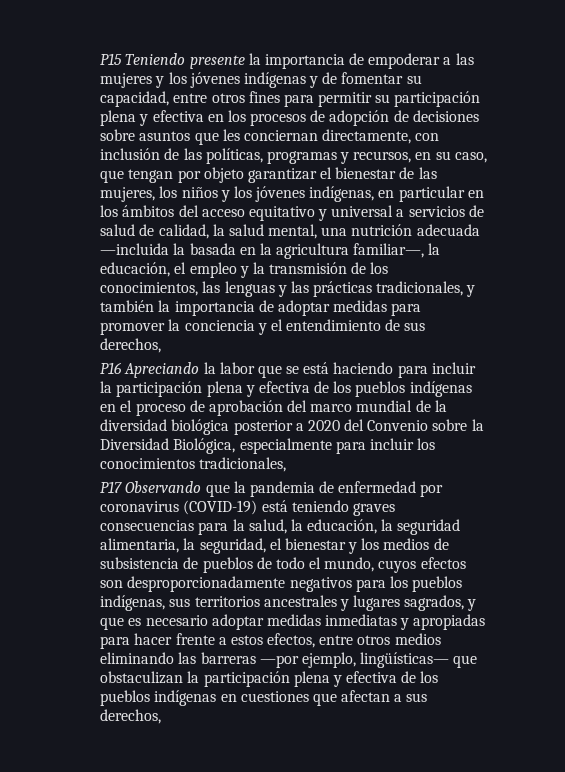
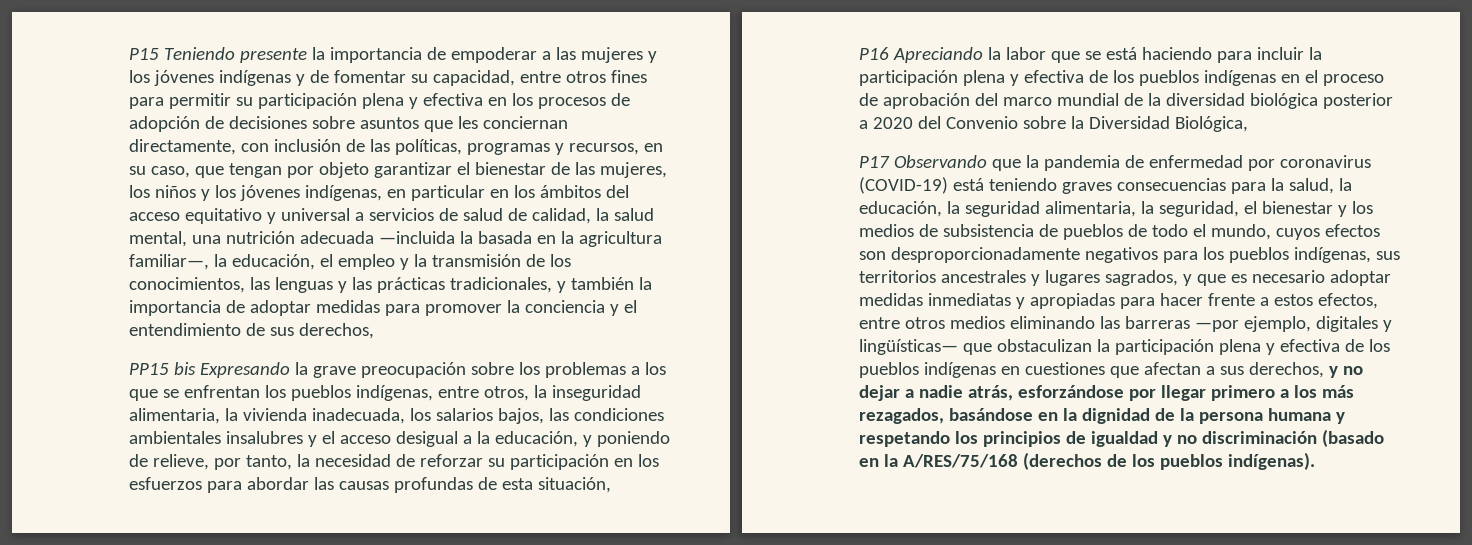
+ PP15 bis Expresando la grave preocupación sobre los problemas a los que se enfrentan los pueblos indígenas, entre otros, la inseguridad alimentaria, la vivienda inadecuada, los salarios bajos, las condiciones ambientales insalubres y el acceso desigual a la educación, y poniendo de relieve, por tanto, la necesidad de reforzar su participación en los esfuerzos para abordar las causas profundas de esta situación,
- P16 Apreciando la labor que se está haciendo para incluir la participación plena y efectiva de los pueblos indígenas en el proceso de aprobación del marco mundial de la diversidad biológica posterior a 2020 del Convenio sobre la Diversidad Biológica, especialmente para incluir los conocimientos tradicionales,
+ P16 Apreciando la labor que se está haciendo para incluir la participación plena y efectiva de los pueblos indígenas en el proceso de aprobación del marco mundial de la diversidad biológica posterior a 2020 del Convenio sobre la Diversidad Biológica,
- P17 Observando que la pandemia de enfermedad por coronavirus (COVID-19) está teniendo graves consecuencias para la salud, la educación, la seguridad alimentaria, la seguridad, el bienestar y los medios de subsistencia de pueblos de todo el mundo, cuyos efectos son desproporcionadamente negativos para los pueblos indígenas, sus territorios ancestrales y lugares sagrados, y que es necesario adoptar medidas inmediatas y apropiadas para hacer frente a estos efectos, entre otros medios eliminando las barreras —por ejemplo, lingüísticas— que obstaculizan la participación plena y efectiva de los pueblos indígenas en cuestiones que afectan a sus derechos,
+ P17 Observando que la pandemia de enfermedad por coronavirus (COVID-19) está teniendo graves consecuencias para la salud, la educación, la seguridad alimentaria, la seguridad, el bienestar y los medios de subsistencia de pueblos de todo el mundo, cuyos efectos son desproporcionadamente negativos para los pueblos indígenas, sus territorios ancestrales y lugares sagrados, y que es necesario adoptar medidas inmediatas y apropiadas para hacer frente a estos efectos, entre otros medios eliminando las barreras —por ejemplo, digitales y lingüísticas— que obstaculizan la participación plena y efectiva de los pueblos indígenas en cuestiones que afectan a sus derechos, y no dejar a nadie atrás, esforzándose por llegar primero a los más rezagados, basándose en la dignidad de la persona humana y respetando los principios de igualdad y no discriminación (basado en la A/RES/75/168 (derechos de los pueblos indígenas).

